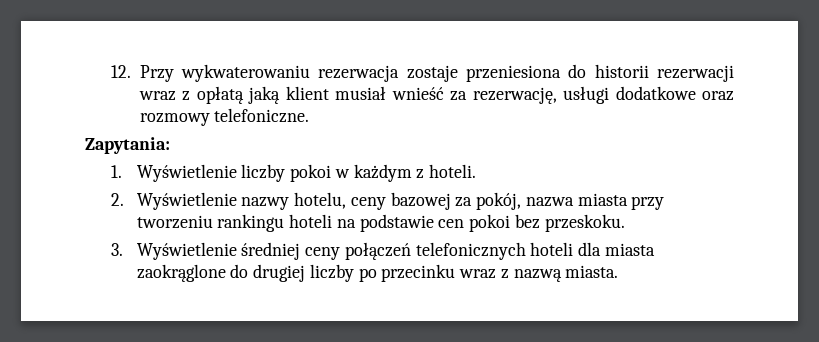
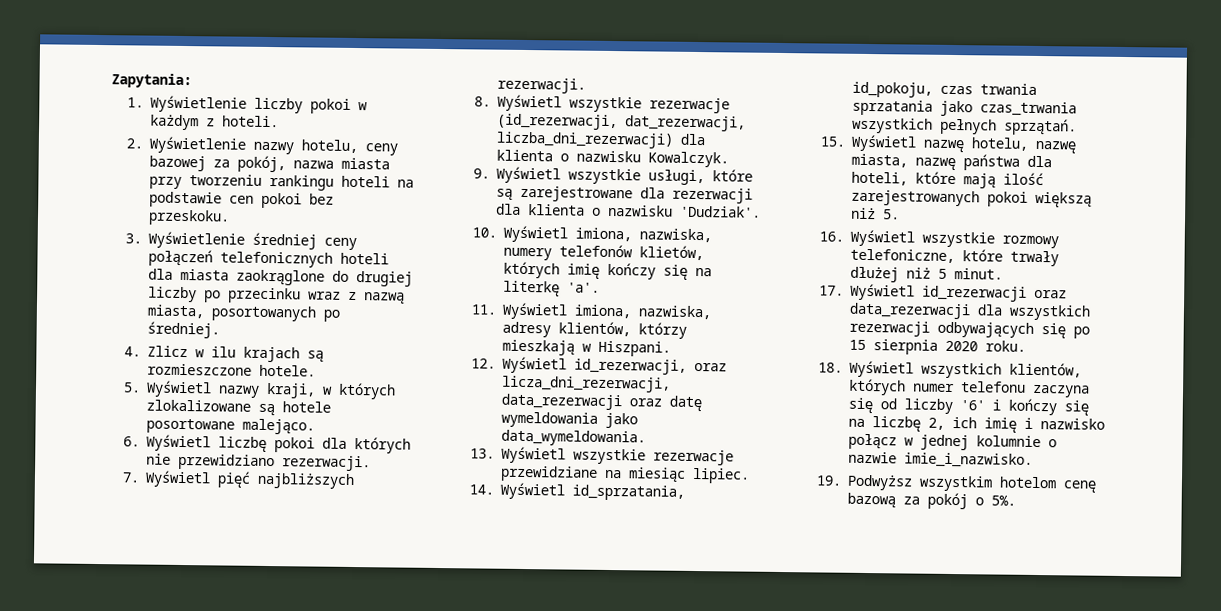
- 12. Przy wykwaterowaniu rezerwacja zostaje przeniesiona do historii rezerwacji wraz z opłatą jaką klient musiał wnieść za rezerwację, usługi dodatkowe oraz rozmowy telefoniczne.
- 3. Wyświetlenie średniej ceny połączeń telefonicznych hoteli dla miasta zaokrąglone do drugiej liczby po przecinku wraz z nazwą miasta.
+ 3. Wyświetlenie średniej ceny połączeń telefonicznych hoteli dla miasta zaokrąglone do drugiej liczby po przecinku wraz z nazwą miasta, posortowanych po średniej.
+ 4. Zlicz w ilu krajach są rozmieszczone hotele.
+ 5. Wyświetl nazwy kraji, w których zlokalizowane są hotele posortowane malejąco.
+ 6. Wyświetl liczbę pokoi dla których nie przewidziano rezerwacji.
+ 7. Wyświetl pięć najbliższych rezerwacji.
+ 8. Wyświetl wszystkie rezerwacje (id_rezerwacji, dat_rezerwacji, liczba_dni_rezerwacji) dla klienta o nazwisku Kowalczyk.
+ 9. Wyświetl wszystkie usługi, które są zarejestrowane dla rezerwacji dla klienta o nazwisku 'Dudziak'.
+ 10. Wyświetl imiona, nazwiska, numery telefonów klietów, których imię kończy się na literkę 'a'.
+ 11. Wyświetl imiona, nazwiska, adresy klientów, którzy mieszkają w Hiszpani.
+ 12. Wyświetl id_rezerwacji, oraz licza_dni_rezerwacji, data_rezerwacji oraz datę wymeldowania jako data_wymeldowania.
+ 13. Wyświetl wszystkie rezerwacje przewidziane na miesiąc lipiec.
+ 14. Wyświetl id_sprzatania, id_pokoju, czas trwania sprzatania jako czas_trwania wszystkich pełnych sprzątań.
+ 15. Wyświetl nazwę hotelu, nazwę miasta, nazwę państwa dla hoteli, które mają ilość zarejestrowanych pokoi większą niż 5.
+ 16. Wyświetl wszystkie rozmowy telefoniczne, które trwały dłużej niż 5 minut.
+ 17. Wyświetl id_rezerwacji oraz data_rezerwacji dla wszystkich rezerwacji odbywających się po 15 sierpnia 2020 roku.
+ 18. Wyświetl wszystkich klientów, których numer telefonu zaczyna się od liczby '6' i kończy się na liczbę 2, ich imię i nazwisko połącz w jednej kolumnie o nazwie imie_i_nazwisko.
+ 19. Podwyższ wszystkim hotelom cenę bazową za pokój o 5%.

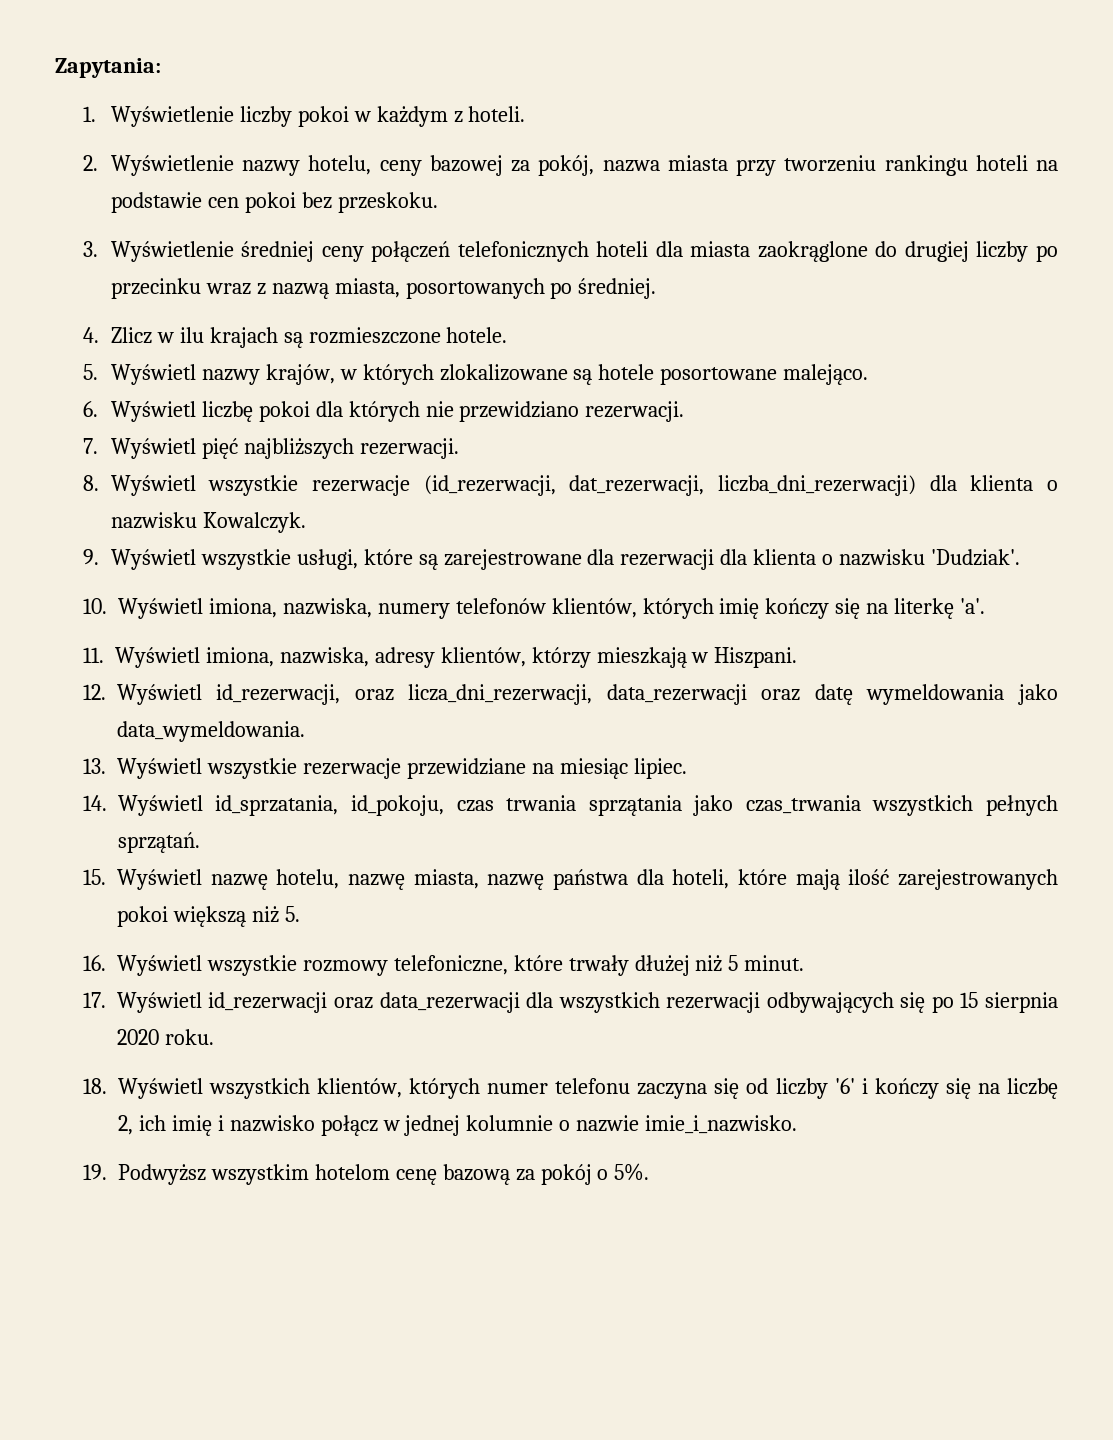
- 5. Wyświetl nazwy kraji, w których zlokalizowane są hotele posortowane malejąco.
+ 5. Wyświetl nazwy krajów, w których zlokalizowane są hotele posortowane malejąco.
- 10. Wyświetl imiona, nazwiska, numery telefonów klietów, których imię kończy się na literkę 'a'.
+ 10. Wyświetl imiona, nazwiska, numery telefonów klientów, których imię kończy się na literkę 'a'.
- 14. Wyświetl id_sprzatania, id_pokoju, czas trwania sprzatania jako czas_trwania wszystkich pełnych sprzątań.
+ 14. Wyświetl id_sprzatania, id_pokoju, czas trwania sprzątania jako czas_trwania wszystkich pełnych sprzątań.

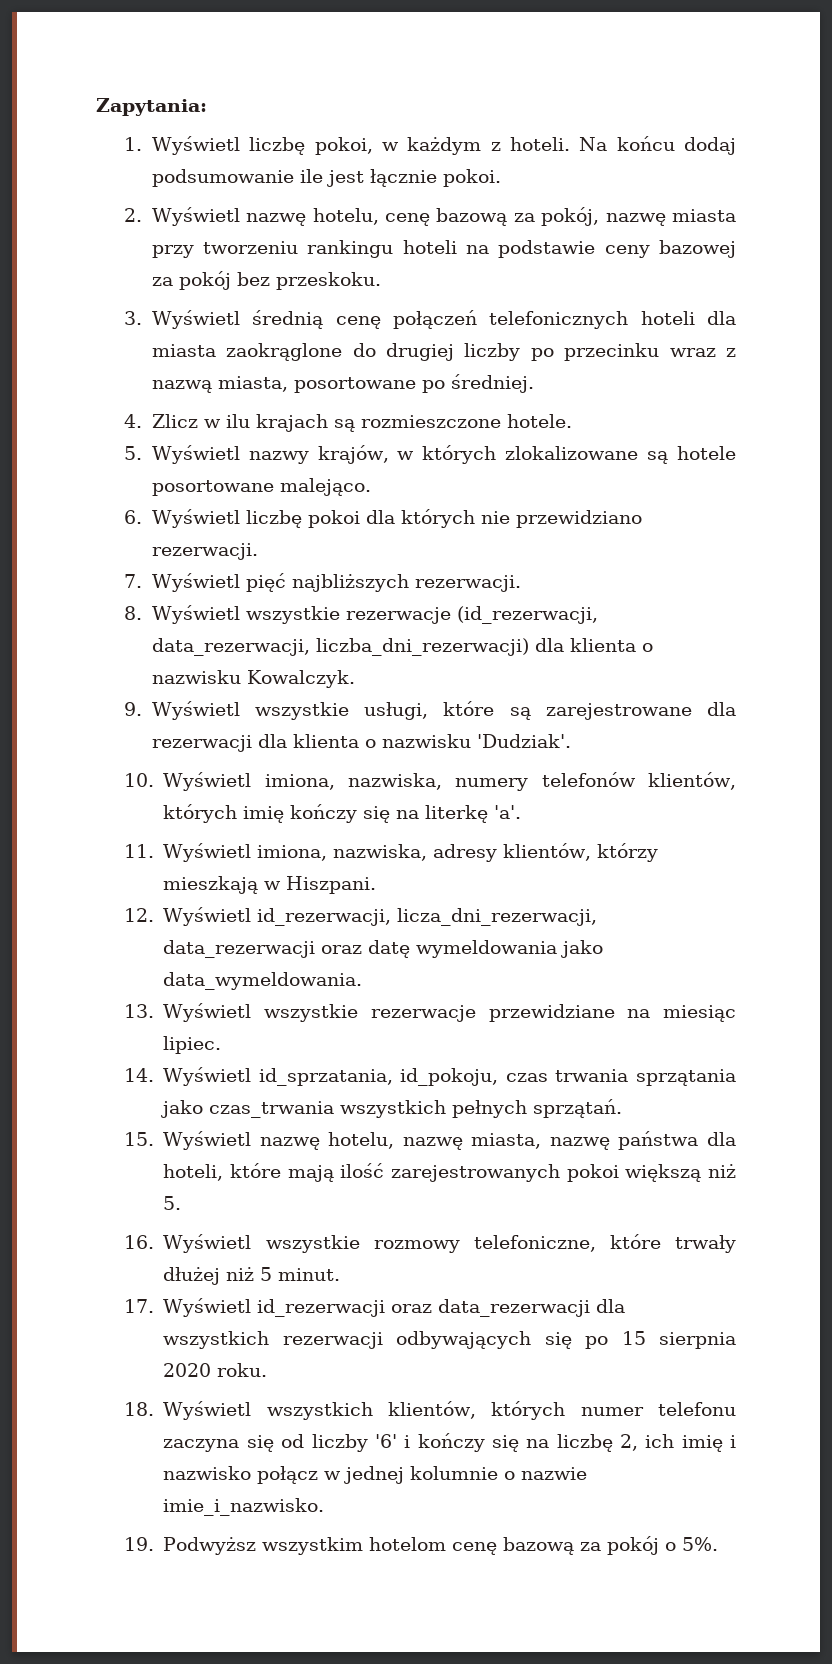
- 1. Wyświetlenie liczby pokoi w każdym z hoteli.
- 2. Wyświetlenie nazwy hotelu, ceny bazowej za pokój, nazwa miasta przy tworzeniu rankingu hoteli na podstawie cen pokoi bez przeskoku.
+ 1. Wyświetl liczbę pokoi, w każdym z hoteli. Na końcu dodaj podsumowanie ile jest łącznie pokoi.
+ 2. Wyświetl nazwę hotelu, cenę bazową za pokój, nazwę miasta przy tworzeniu rankingu hoteli na podstawie ceny bazowej za pokój bez przeskoku.
- 3. Wyświetlenie średniej ceny połączeń telefonicznych hoteli dla miasta zaokrąglone do drugiej liczby po przecinku wraz z nazwą miasta, posortowanych po średniej.
+ 3. Wyświetl średnią cenę połączeń telefonicznych hoteli dla miasta zaokrąglone do drugiej liczby po przecinku wraz z nazwą miasta, posortowane po średniej.
- 8. Wyświetl wszystkie rezerwacje (id_rezerwacji, dat_rezerwacji, liczba_dni_rezerwacji) dla klienta o nazwisku Kowalczyk.
+ 8. Wyświetl wszystkie rezerwacje (id_rezerwacji, data_rezerwacji, liczba_dni_rezerwacji) dla klienta o nazwisku Kowalczyk.
- 12. Wyświetl id_rezerwacji, oraz licza_dni_rezerwacji, data_rezerwacji oraz datę wymeldowania jako data_wymeldowania.
+ 12. Wyświetl id_rezerwacji, licza_dni_rezerwacji, data_rezerwacji oraz datę wymeldowania jako data_wymeldowania.

